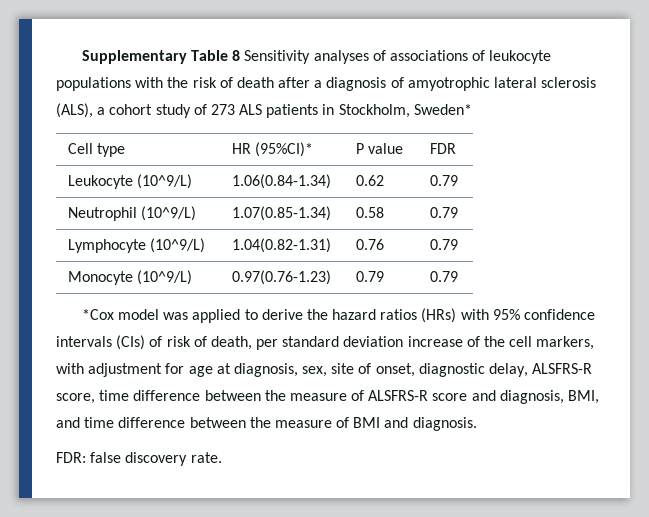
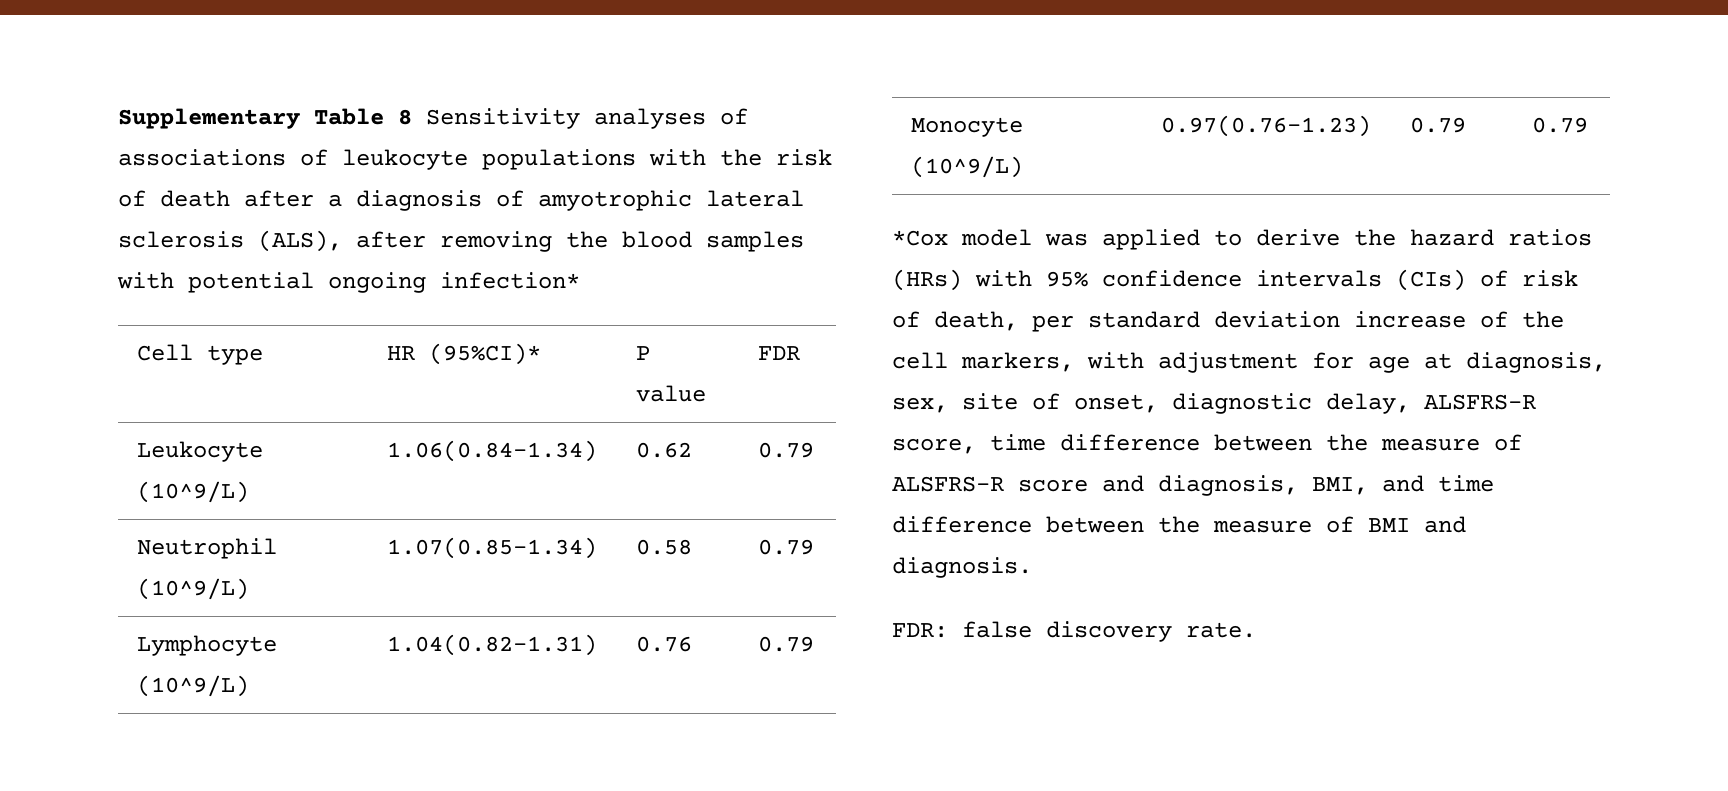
- Supplementary Table 8 Sensitivity analyses of associations of leukocyte populations with the risk of death after a diagnosis of amyotrophic lateral sclerosis (ALS), a cohort study of 273 ALS patients in Stockholm, Sweden*
+ Supplementary Table 8 Sensitivity analyses of associations of leukocyte populations with the risk of death after a diagnosis of amyotrophic lateral sclerosis (ALS), after removing the blood samples with potential ongoing infection*

